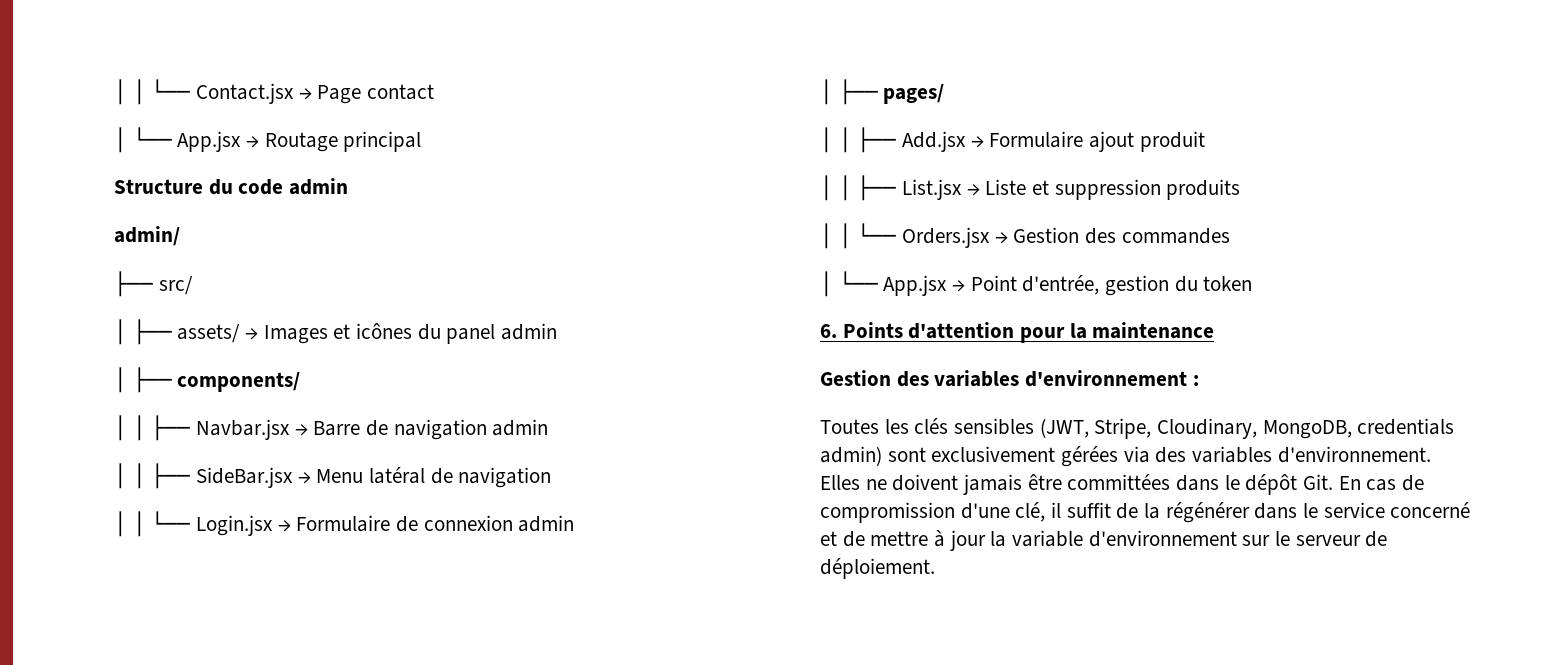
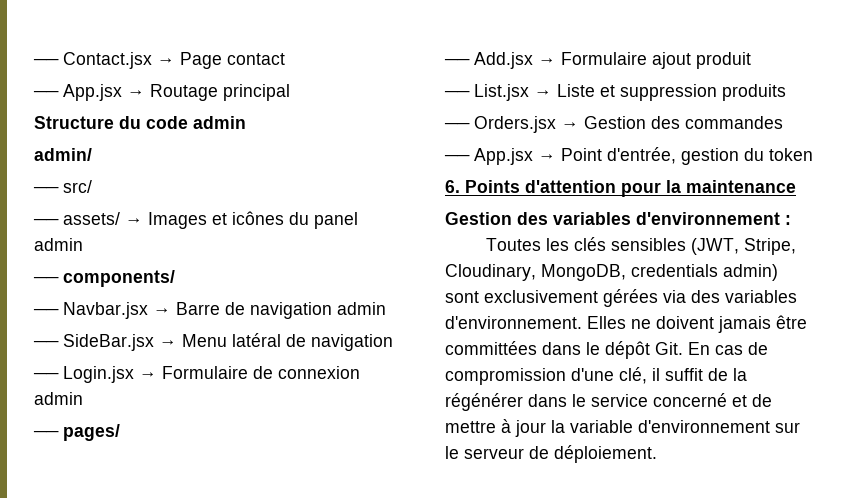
- │ │ └── Contact.jsx → Page contact
+ ── Contact.jsx → Page contact
- │ └── App.jsx → Routage principal
+ ── App.jsx → Routage principal
- ├── src/
+ ── src/
- │ ├── assets/ → Images et icônes du panel admin
+ ── assets/ → Images et icônes du panel admin
- │ ├── components/
+ ── components/
- │ │ ├── Navbar.jsx → Barre de navigation admin
+ ── Navbar.jsx → Barre de navigation admin
- │ │ ├── SideBar.jsx → Menu latéral de navigation
+ ── SideBar.jsx → Menu latéral de navigation
- │ │ └── Login.jsx → Formulaire de connexion admin
+ ── Login.jsx → Formulaire de connexion admin
- │ ├── pages/
+ ── pages/
- │ │ ├── Add.jsx → Formulaire ajout produit
+ ── Add.jsx → Formulaire ajout produit
- │ │ ├── List.jsx → Liste et suppression produits
+ ── List.jsx → Liste et suppression produits
- │ │ └── Orders.jsx → Gestion des commandes
+ ── Orders.jsx → Gestion des commandes
- │ └── App.jsx → Point d'entrée, gestion du token
+ ── App.jsx → Point d'entrée, gestion du token

